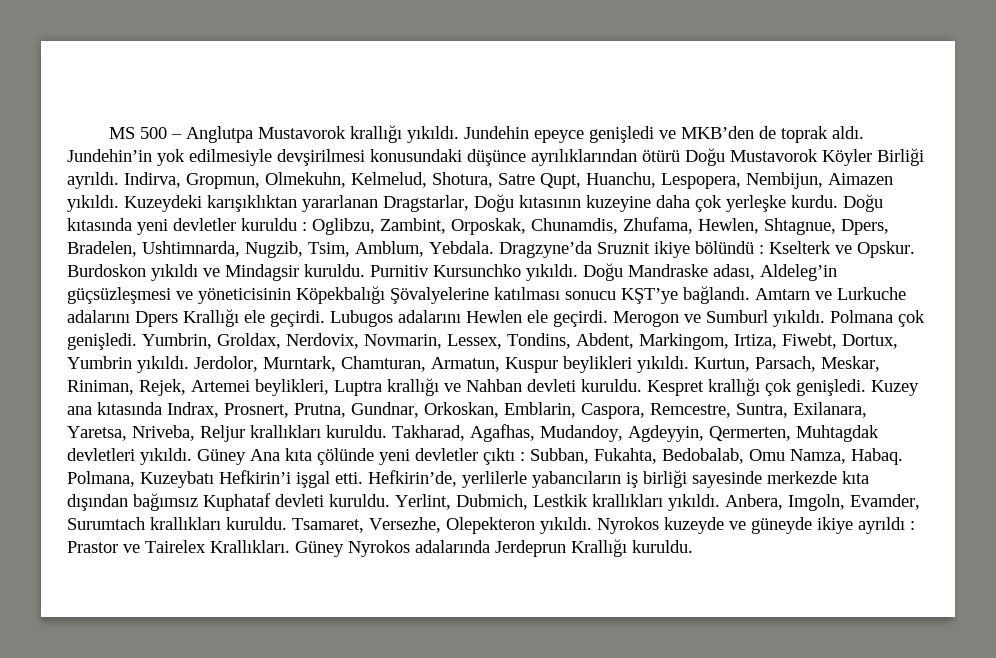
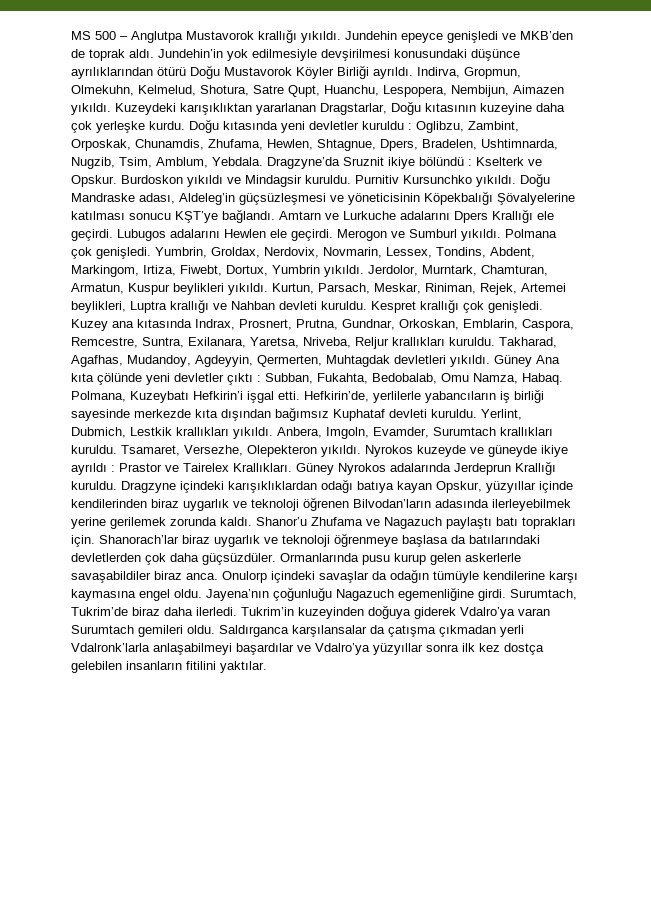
+ Dragzyne içindeki karışıklıklardan odağı batıya kayan Opskur, yüzyıllar içinde kendilerinden biraz uygarlık ve teknoloji öğrenen Bilvodan’ların adasında ilerleyebilmek yerine gerilemek zorunda kaldı. Shanor’u Zhufama ve Nagazuch paylaştı batı toprakları için. Shanorach’lar biraz uygarlık ve teknoloji öğrenmeye başlasa da batılarındaki devletlerden çok daha güçsüzdüler. Ormanlarında pusu kurup gelen askerlerle savaşabildiler biraz anca. Onulorp içindeki savaşlar da odağın tümüyle kendilerine karşı kaymasına engel oldu. Jayena’nın çoğunluğu Nagazuch egemenliğine girdi. Surumtach, Tukrim’de biraz daha ilerledi. Tukrim’in kuzeyinden doğuya giderek Vdalro’ya varan Surumtach gemileri oldu. Saldırganca karşılansalar da çatışma çıkmadan yerli Vdalronk’larla anlaşabilmeyi başardılar ve Vdalro’ya yüzyıllar sonra ilk kez dostça gelebilen insanların fitilini yaktılar.

